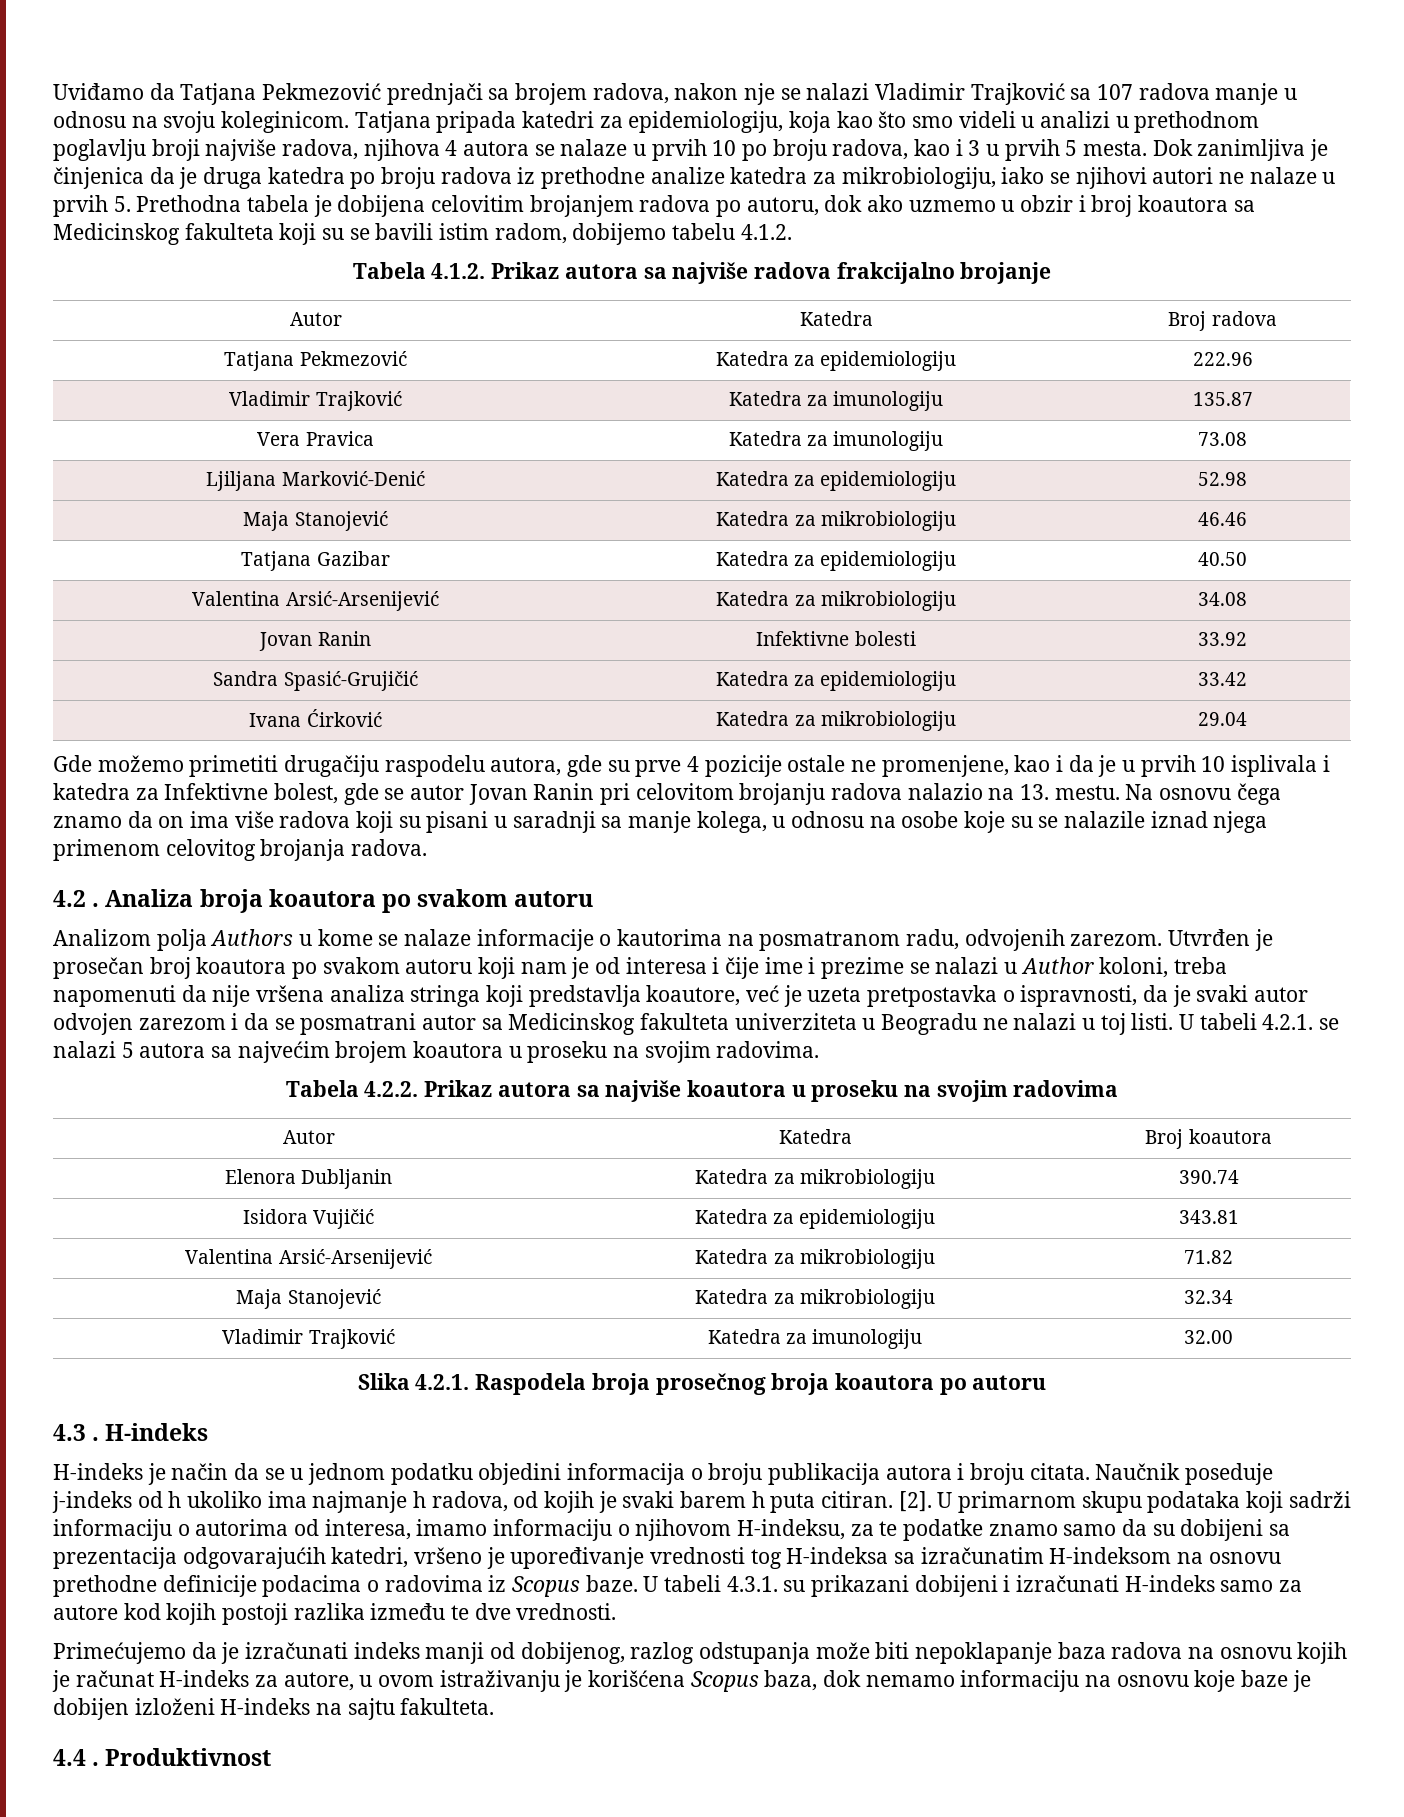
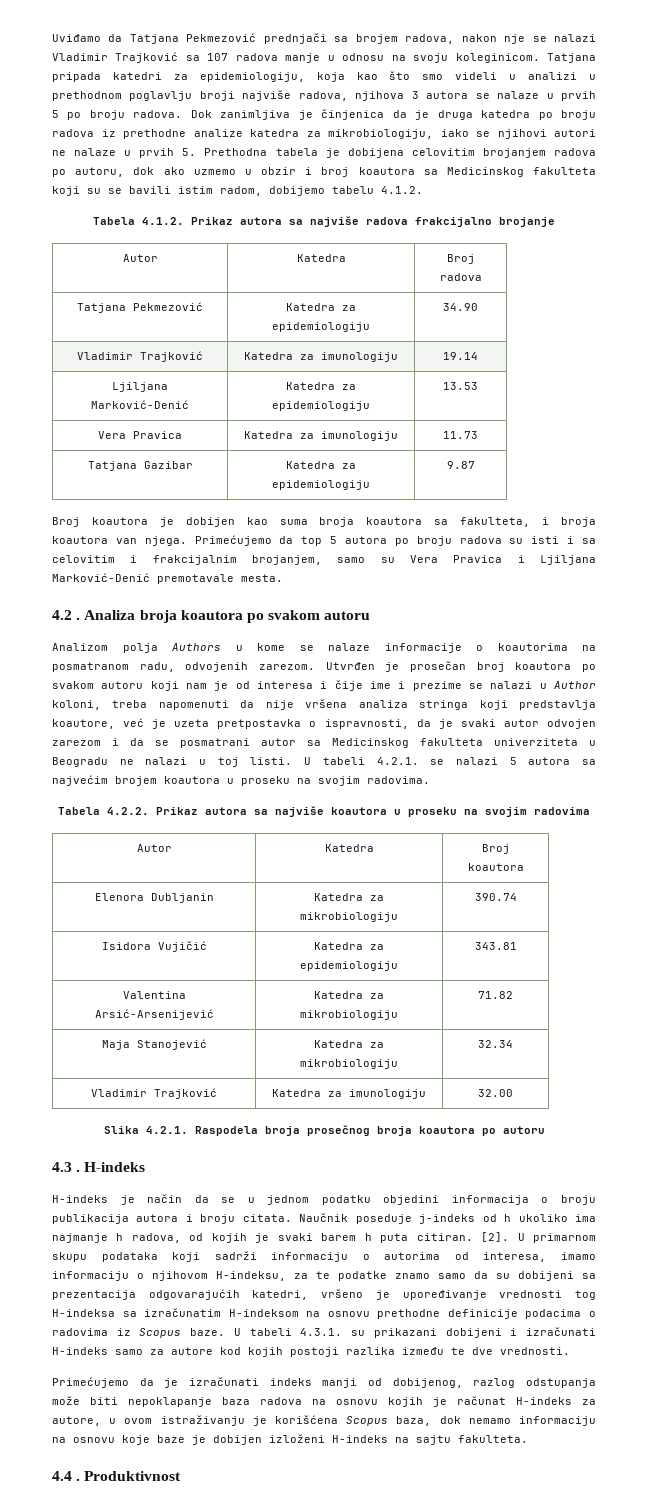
- Tatjana pripada katedri za epidemiologiju, koja kao što smo videli u analizi u prethodnom poglavlju broji najviše radova, njihova 4 autora se nalaze u prvih 10 po broju radova, kao i 3 u prvih 5 mesta.
+ Tatjana pripada katedri za epidemiologiju, koja kao što smo videli u analizi u prethodnom poglavlju broji najviše radova, njihova 3 autora se nalaze u prvih 5 po broju radova.
- Tatjana Pekmezović | Katedra za epidemiologiju | 222.96
- Vladimir Trajković | Katedra za imunologiju | 135.87
+ Tatjana Pekmezović | Katedra za epidemiologiju | 34.90
+ Vladimir Trajković | Katedra za imunologiju | 19.14
+ Ljiljana Marković-Denić | Katedra za epidemiologiju | 13.53
- Vera Pravica | Katedra za imunologiju | 73.08
- Ljiljana Marković-Denić | Katedra za epidemiologiju | 52.98
- Maja Stanojević | Katedra za mikrobiologiju | 46.46
+ Vera Pravica | Katedra za imunologiju | 11.73
- Tatjana Gazibar | Katedra za epidemiologiju | 40.50
- Valentina Arsić-Arsenijević | Katedra za mikrobiologiju | 34.08
- Jovan Ranin | Infektivne bolesti | 33.92
- Sandra Spasić-Grujičić | Katedra za epidemiologiju | 33.42
- Ivana Ćirković | Katedra za mikrobiologiju | 29.04
- Gde možemo primetiti drugačiju raspodelu autora, gde su prve 4 pozicije ostale ne promenjene, kao i da je u prvih 10 isplivala i katedra za Infektivne bolest, gde se autor Jovan Ranin pri celovitom brojanju radova nalazio na 13. mestu. Na osnovu čega znamo da on ima više radova koji su pisani u saradnji sa manje kolega, u odnosu na osobe koje su se nalazile iznad njega primenom celovitog brojanja radova.
+ Tatjana Gazibar | Katedra za epidemiologiju | 9.87
+ Broj koautora je dobijen kao suma broja koautora sa fakulteta, i broja koautora van njega. Primećujemo da top 5 autora po broju radova su isti i sa celovitim i frakcijalnim brojanjem, samo su Vera Pravica i Ljiljana Marković-Denić premotavale mesta.
- Analizom polja Authors u kome se nalaze informacije o kautorima na posmatranom radu, odvojenih zarezom.
+ Analizom polja Authors u kome se nalaze informacije o koautorima na posmatranom radu, odvojenih zarezom.

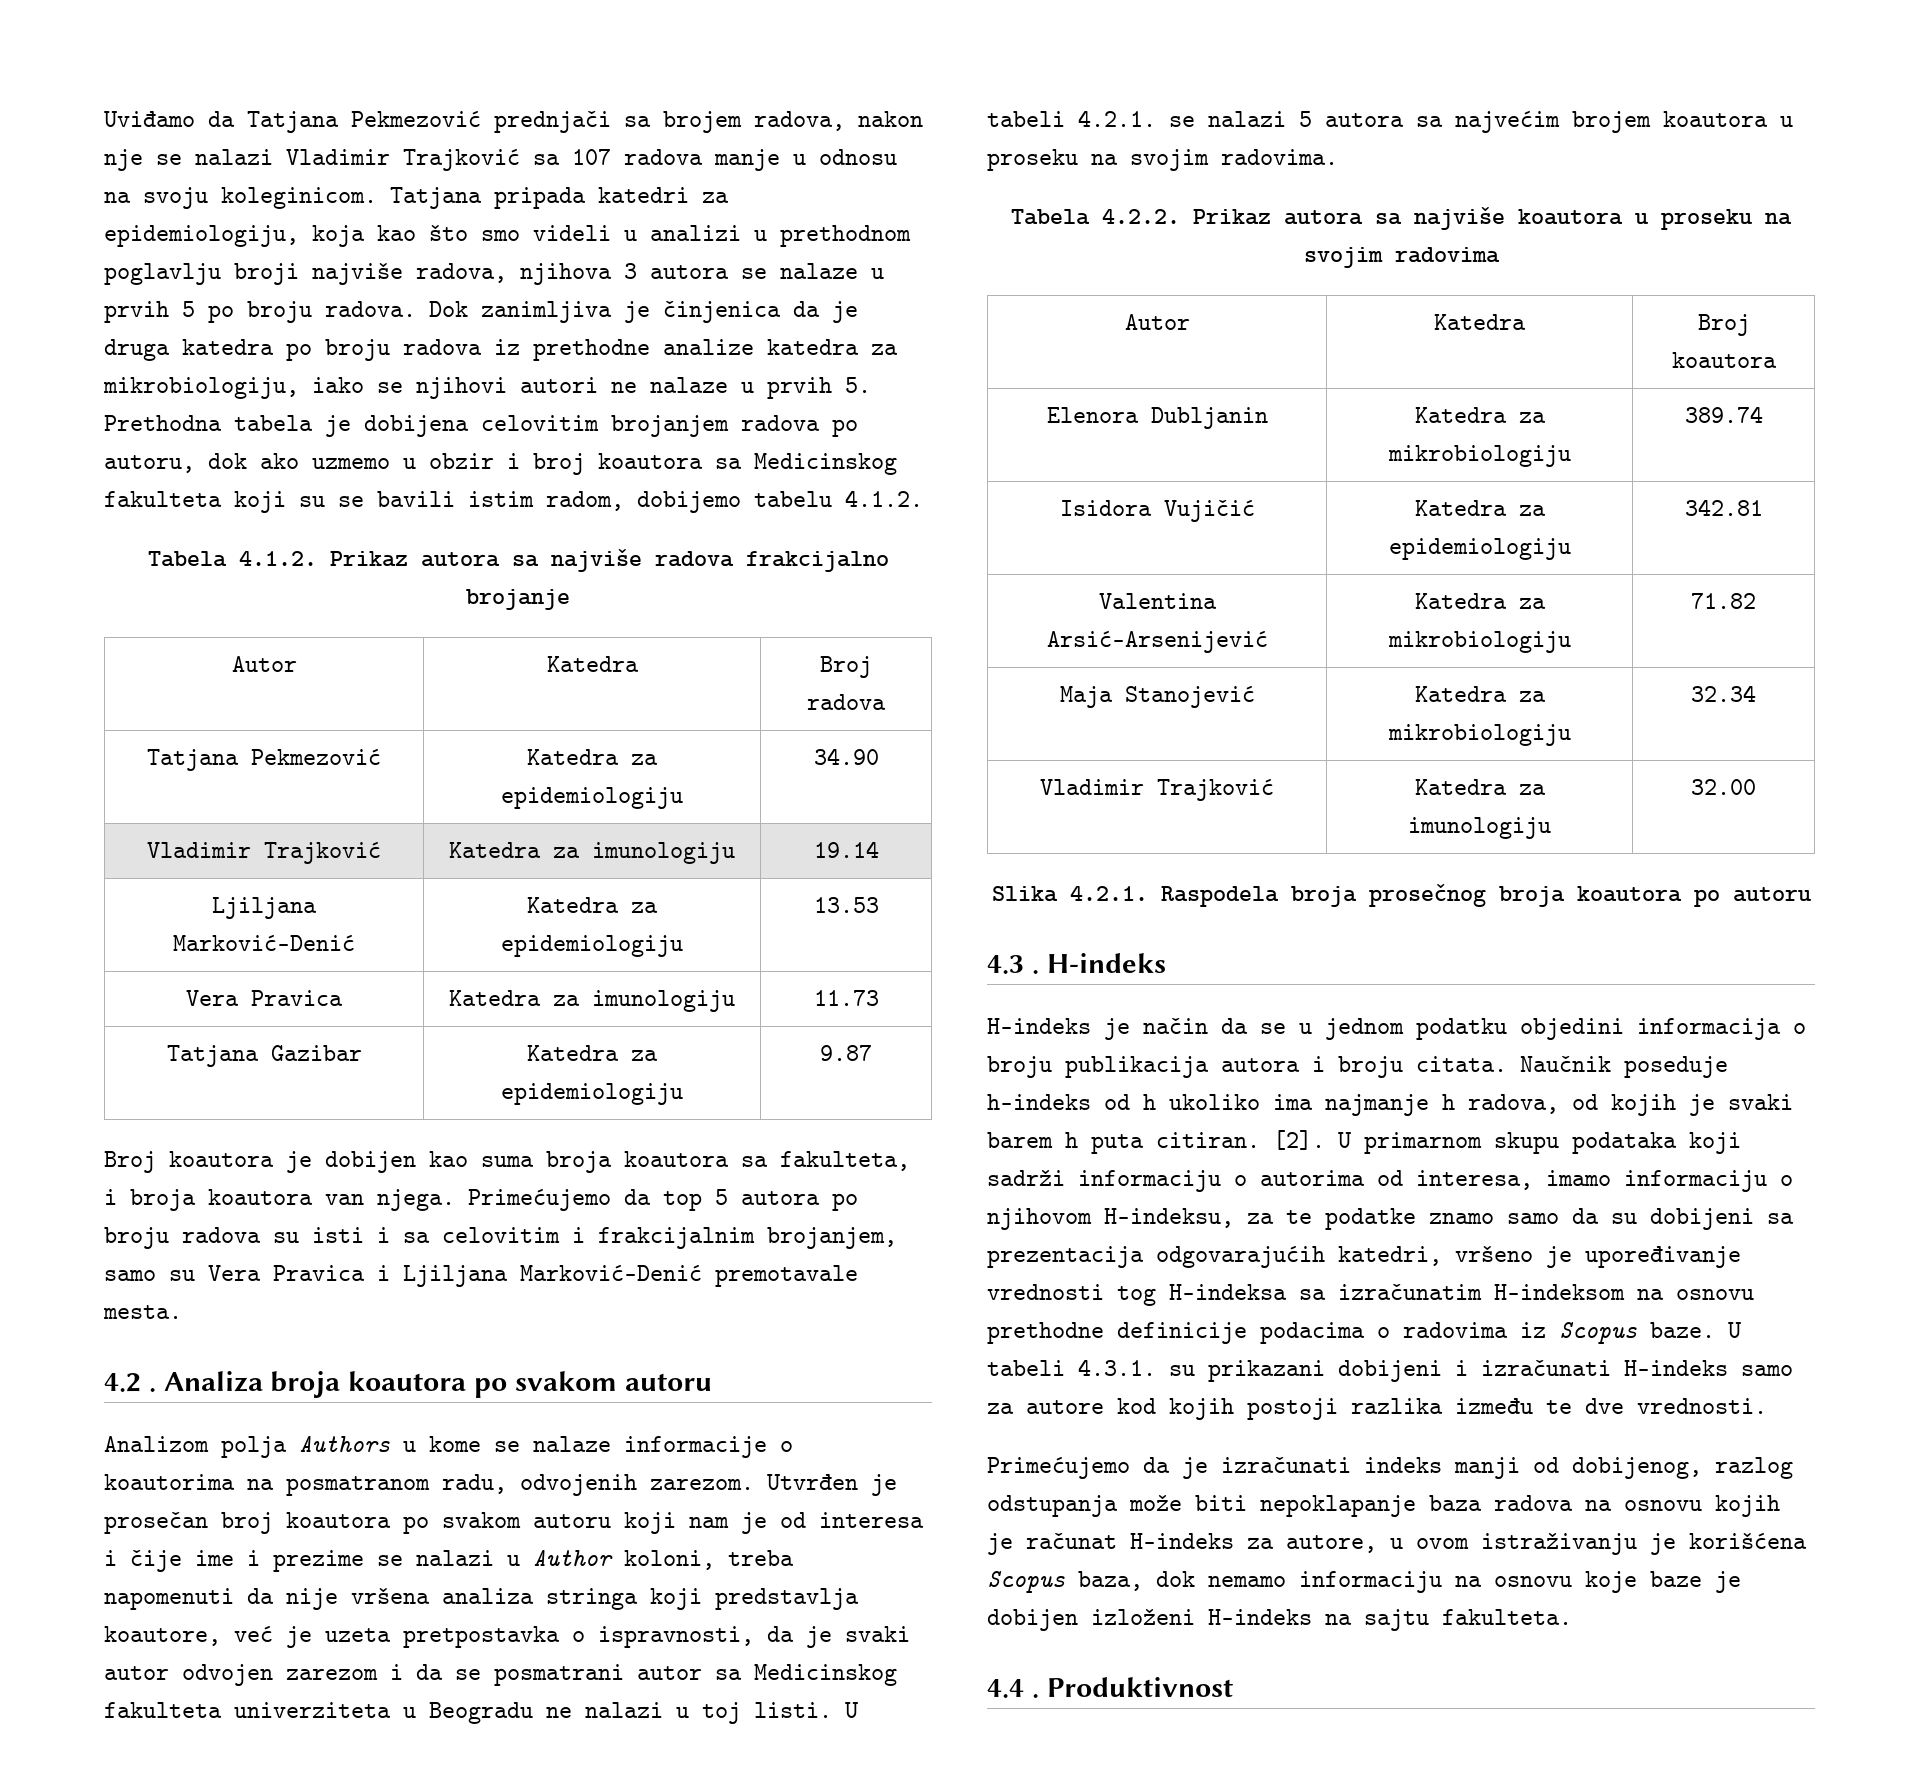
- Elenora Dubljanin | Katedra za mikrobiologiju | 390.74
+ Elenora Dubljanin | Katedra za mikrobiologiju | 389.74
- Isidora Vujičić | Katedra za epidemiologiju | 343.81
+ Isidora Vujičić | Katedra za epidemiologiju | 342.81
- Naučnik poseduje j-indeks od h ukoliko ima najmanje h radova, od kojih je svaki barem h puta citiran.
+ Naučnik poseduje h-indeks od h ukoliko ima najmanje h radova, od kojih je svaki barem h puta citiran.

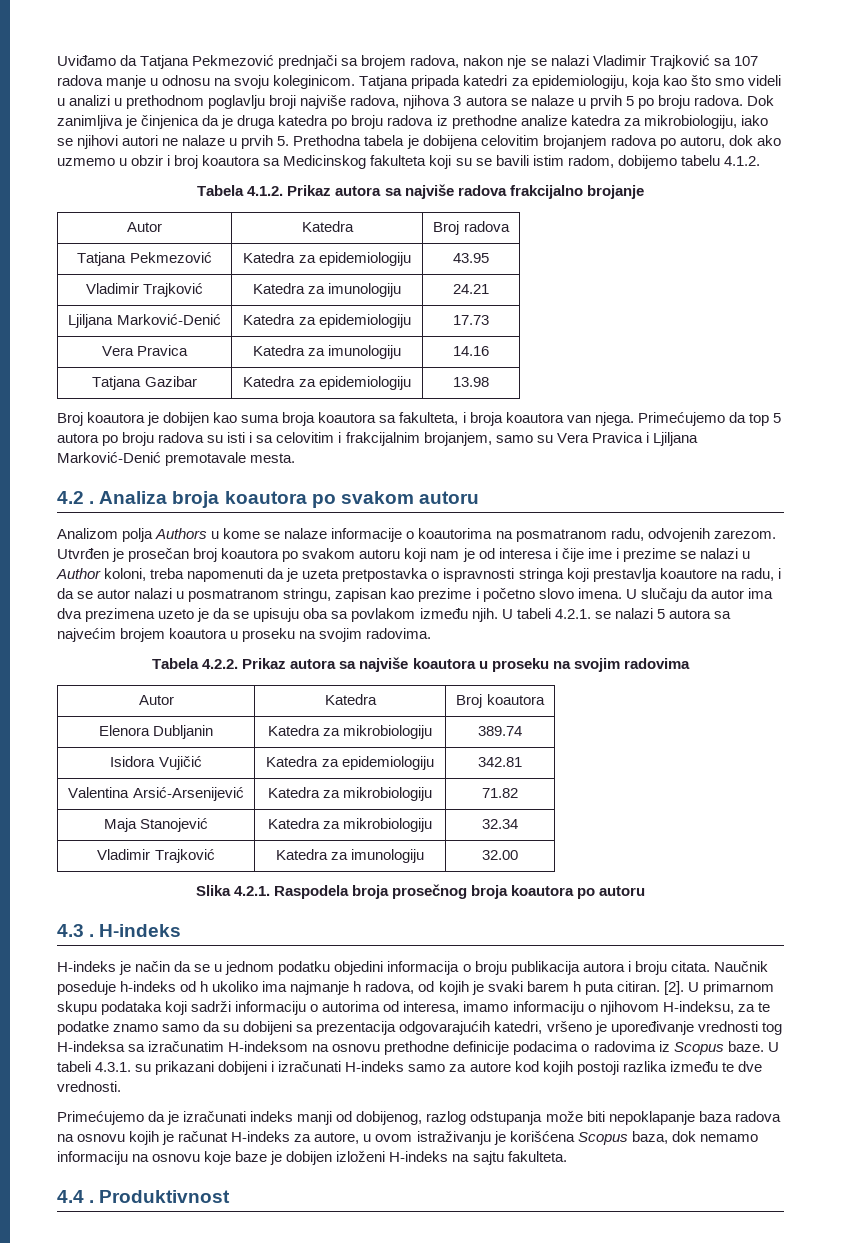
- Tatjana Pekmezović | Katedra za epidemiologiju | 34.90
- Vladimir Trajković | Katedra za imunologiju | 19.14
+ Tatjana Pekmezović | Katedra za epidemiologiju | 43.95
+ Vladimir Trajković | Katedra za imunologiju | 24.21
- Ljiljana Marković-Denić | Katedra za epidemiologiju | 13.53
+ Ljiljana Marković-Denić | Katedra za epidemiologiju | 17.73
- Vera Pravica | Katedra za imunologiju | 11.73
+ Vera Pravica | Katedra za imunologiju | 14.16
- Tatjana Gazibar | Katedra za epidemiologiju | 9.87
+ Tatjana Gazibar | Katedra za epidemiologiju | 13.98
- Utvrđen je prosečan broj koautora po svakom autoru koji nam je od interesa i čije ime i prezime se nalazi u Author koloni, treba napomenuti da nije vršena analiza stringa koji predstavlja koautore, već je uzeta pretpostavka o ispravnosti, da je svaki autor odvojen zarezom i da se posmatrani autor sa Medicinskog fakulteta univerziteta u Beogradu ne nalazi u toj listi.
+ Utvrđen je prosečan broj koautora po svakom autoru koji nam je od interesa i čije ime i prezime se nalazi u Author koloni, treba napomenuti da je uzeta pretpostavka o ispravnosti stringa koji prestavlja koautore na radu, i da se autor nalazi u posmatranom stringu, zapisan kao prezime i početno slovo imena. U slučaju da autor ima dva prezimena uzeto je da se upisuju oba sa povlakom između njih.

